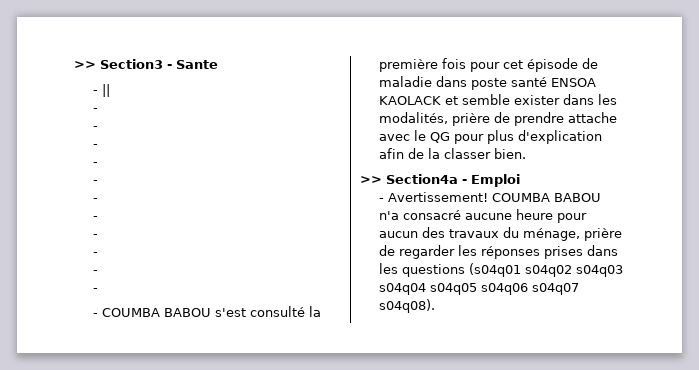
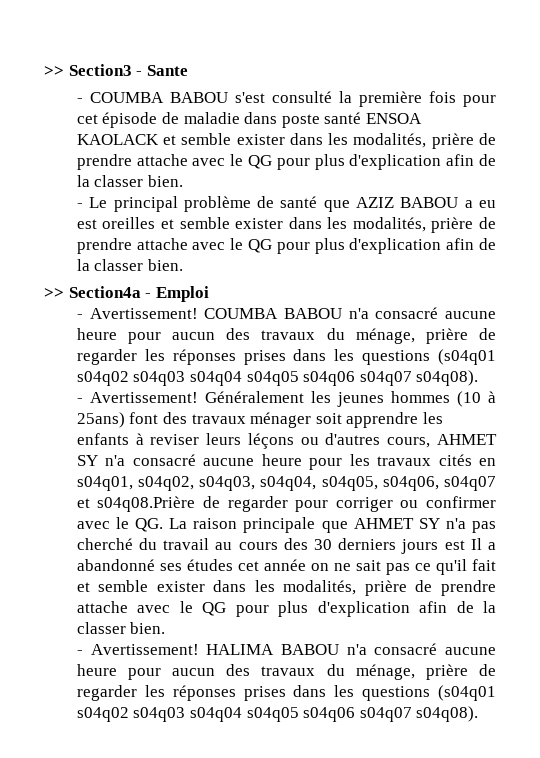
- - ||
- -
- -
- -
- -
- -
- -
- -
- -
- -
- -
- -
+ - Le principal problème de santé que AZIZ BABOU a eu est oreilles et semble exister dans les modalités, prière de prendre attache avec le QG pour plus d'explication afin de la classer bien.
+ - Avertissement! Généralement les jeunes hommes (10 à 25ans) font des travaux ménager soit apprendre les enfants à reviser leurs léçons ou d'autres cours, AHMET SY n'a consacré aucune heure pour les travaux cités en s04q01, s04q02, s04q03, s04q04, s04q05, s04q06, s04q07 et s04q08.Prière de regarder pour corriger ou confirmer avec le QG. La raison principale que AHMET SY n'a pas cherché du travail au cours des 30 derniers jours est Il a abandonné ses études cet année on ne sait pas ce qu'il fait et semble exister dans les modalités, prière de prendre attache avec le QG pour plus d'explication afin de la classer bien.
+ - Avertissement! HALIMA BABOU n'a consacré aucune heure pour aucun des travaux du ménage, prière de regarder les réponses prises dans les questions (s04q01 s04q02 s04q03 s04q04 s04q05 s04q06 s04q07 s04q08).

